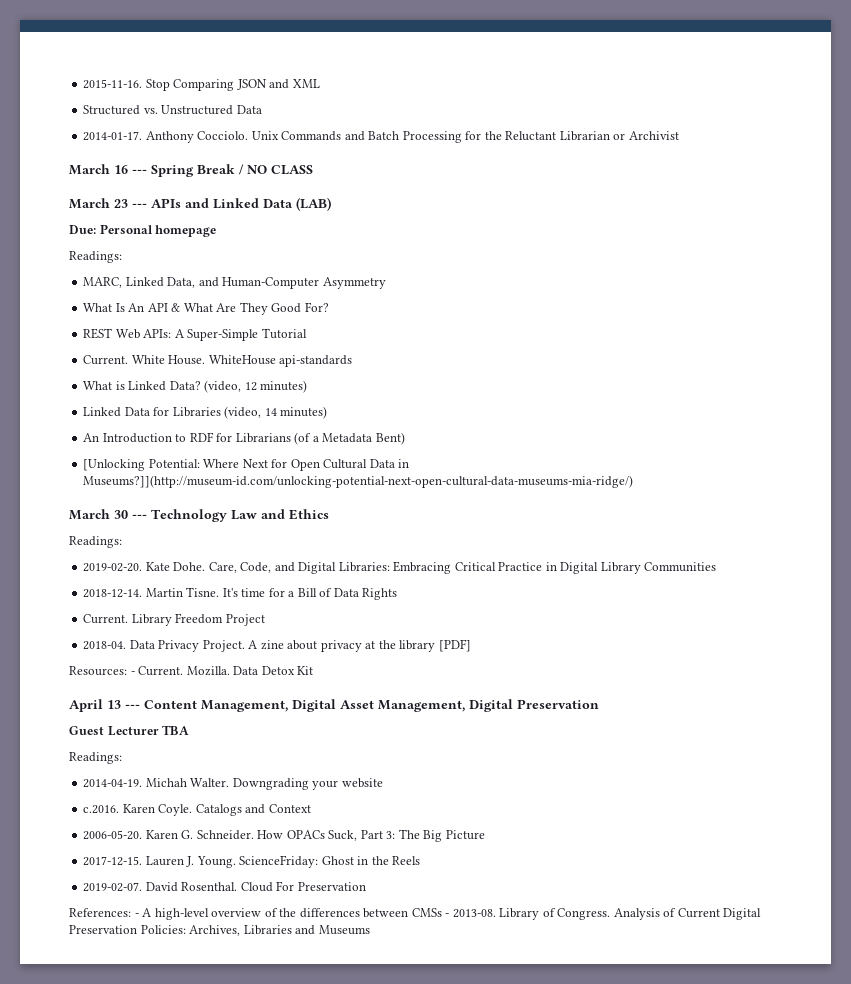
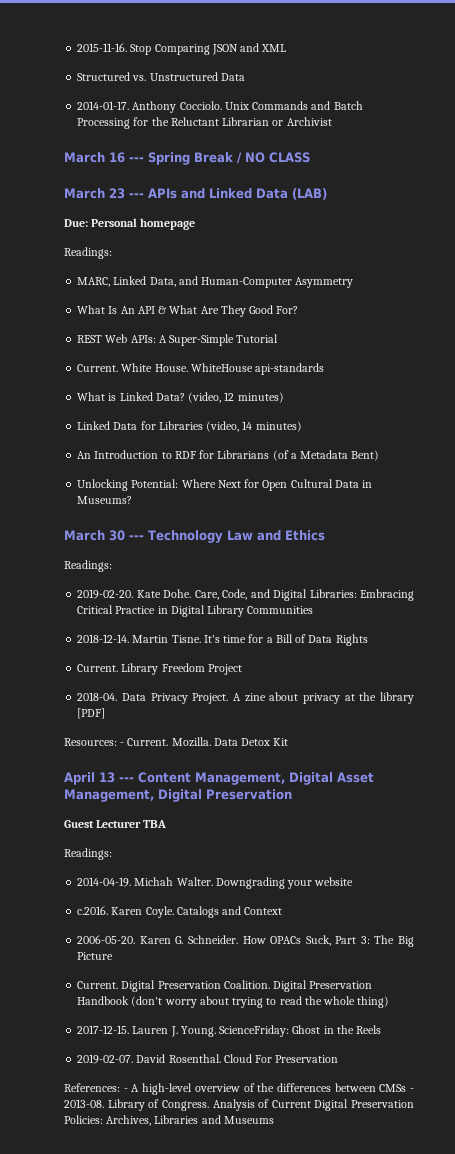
- [Unlocking Potential: Where Next for Open Cultural Data in Museums?]](http://museum-id.com/unlocking-potential-next-open-cultural-data-museums-mia-ridge/)
+ Unlocking Potential: Where Next for Open Cultural Data in Museums?
+ Current. Digital Preservation Coalition. Digital Preservation Handbook (don't worry about trying to read the whole thing)

